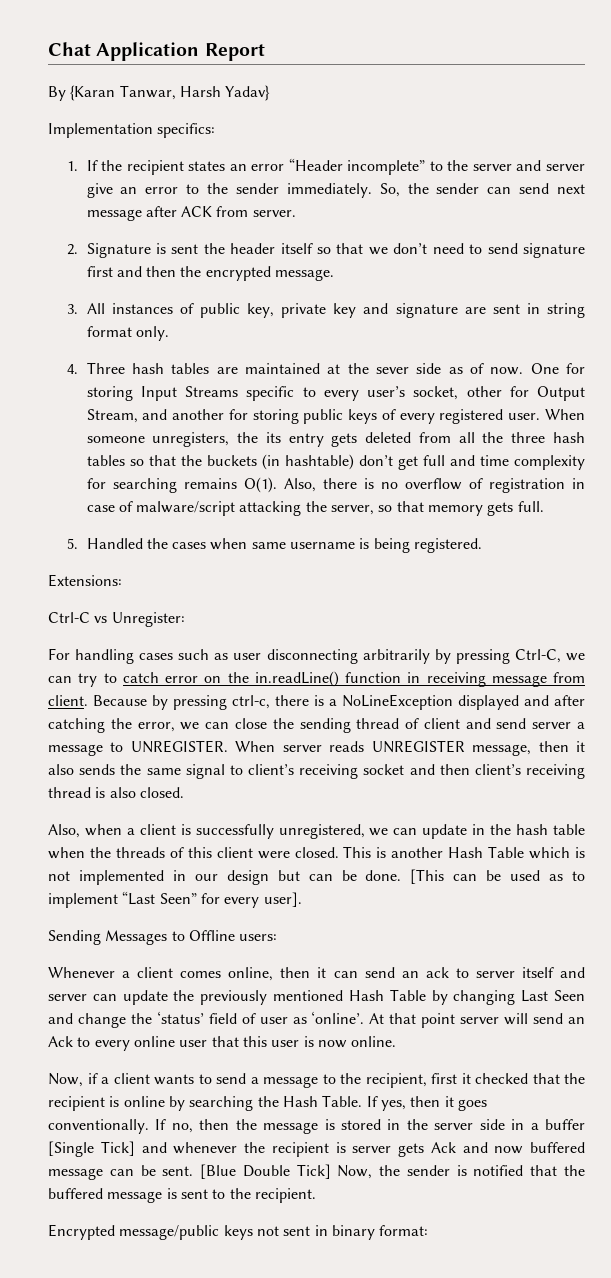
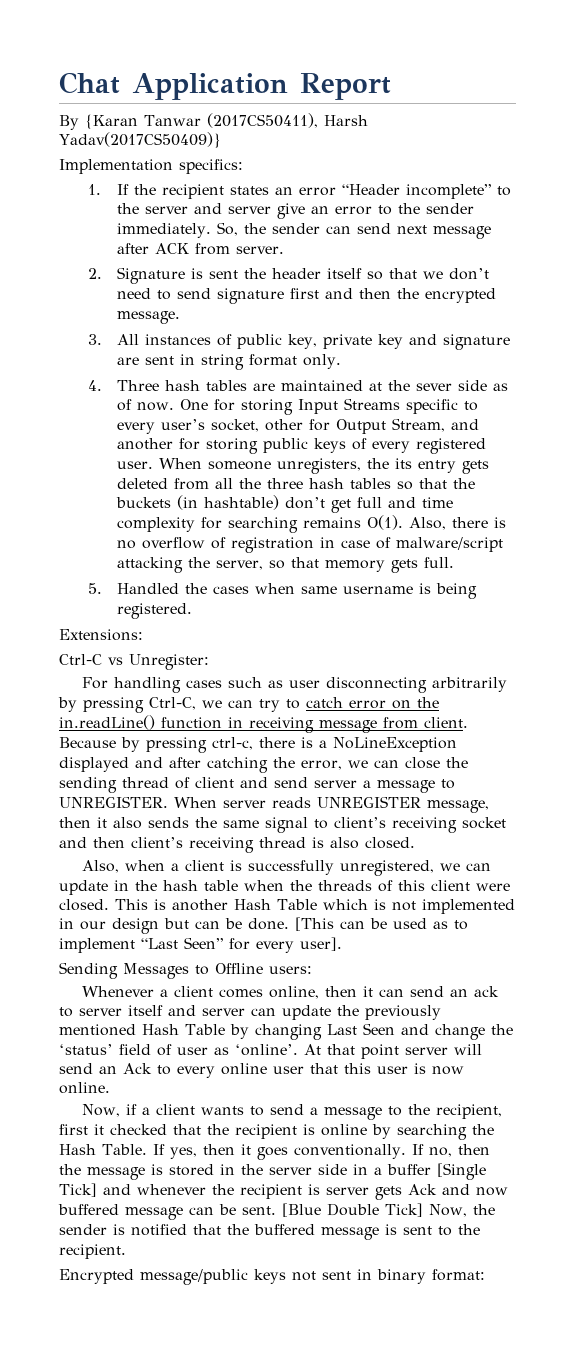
- By {Karan Tanwar, Harsh Yadav}
+ By {Karan Tanwar (2017CS50411), Harsh Yadav(2017CS50409)}

